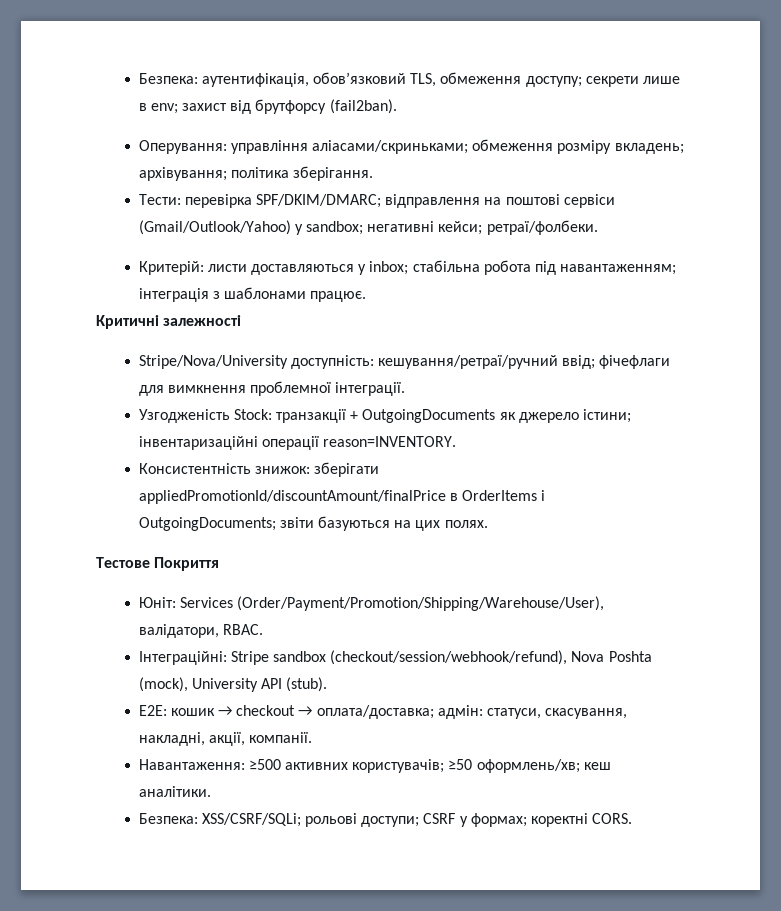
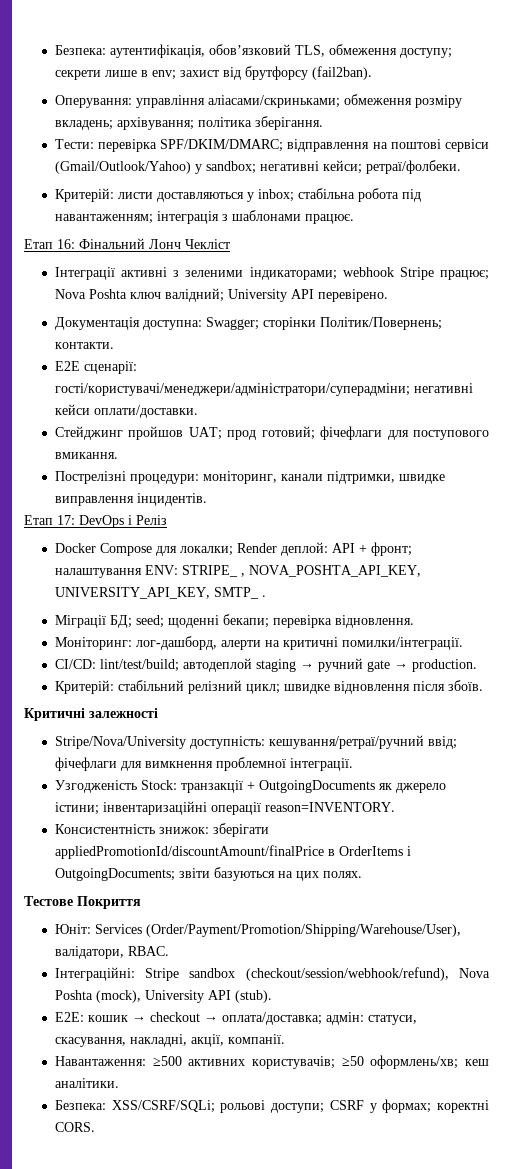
+ Етап 16: Фінальний Лонч Чекліст
+ Інтеграції активні з зеленими індикаторами; webhook Stripe працює; Nova Poshta ключ валідний; University API перевірено.
+ Документація доступна: Swagger; сторінки Політик/Повернень; контакти.
+ Е2Е сценарії: гості/користувачі/менеджери/адміністратори/суперадміни; негативні кейси оплати/доставки.
+ Стейджинг пройшов UAT; прод готовий; фічефлаги для поступового вмикання.
+ Пострелізні процедури: моніторинг, канали підтримки, швидке виправлення інцидентів.
+ Етап 17: DevOps і Реліз
+ Docker Compose для локалки; Render деплой: API + фронт; налаштування ENV: STRIPE_ , NOVA_POSHTA_API_KEY, UNIVERSITY_API_KEY, SMTP_ .
+ Міграції БД; seed; щоденні бекапи; перевірка відновлення.
+ Моніторинг: лог-дашборд, алерти на критичні помилки/інтеграції.
+ CI/CD: lint/test/build; автодеплой staging → ручний gate → production.
+ Критерій: стабільний релізний цикл; швидке відновлення після збоїв.

